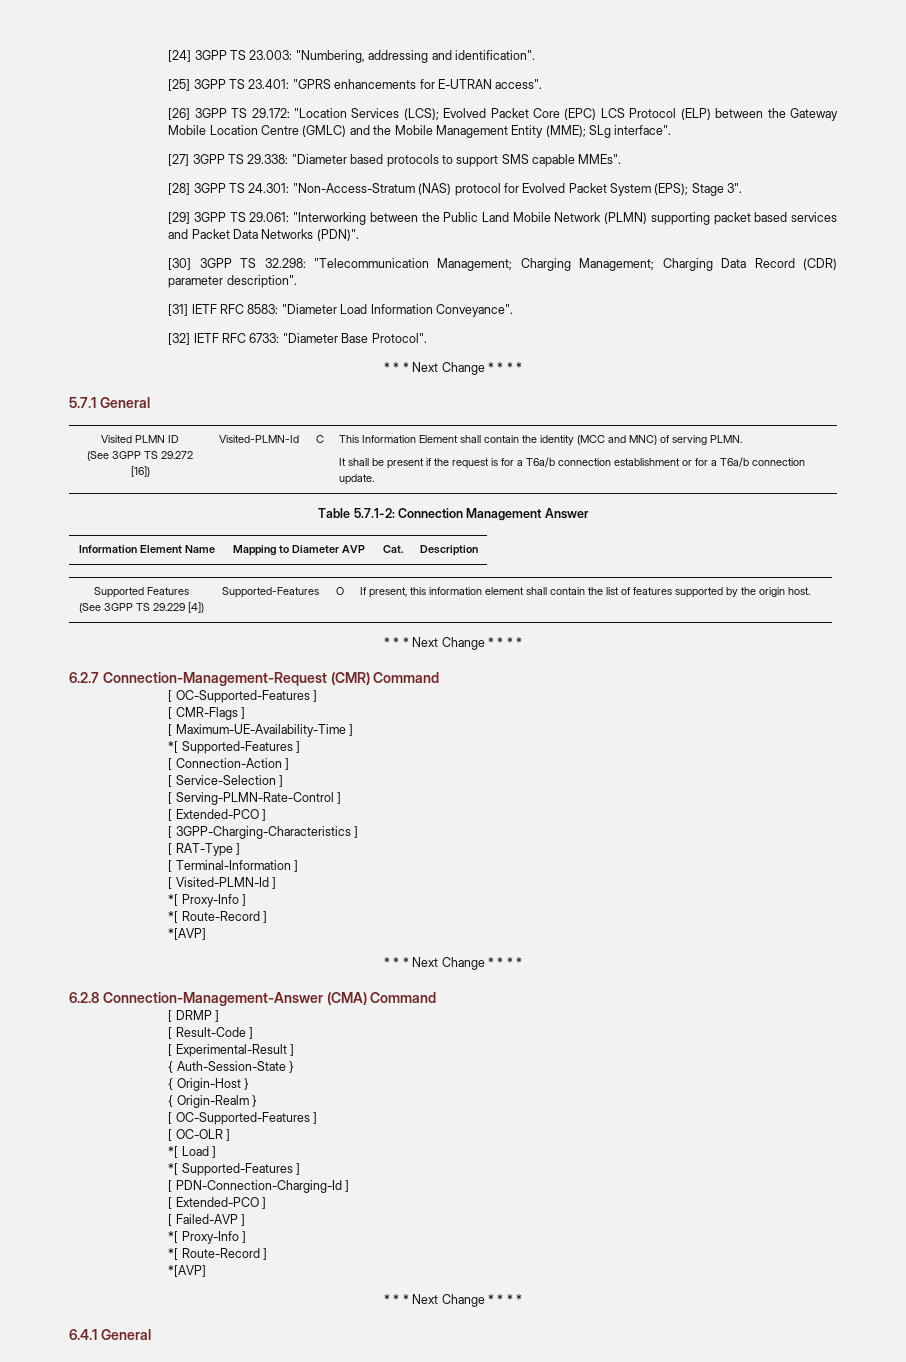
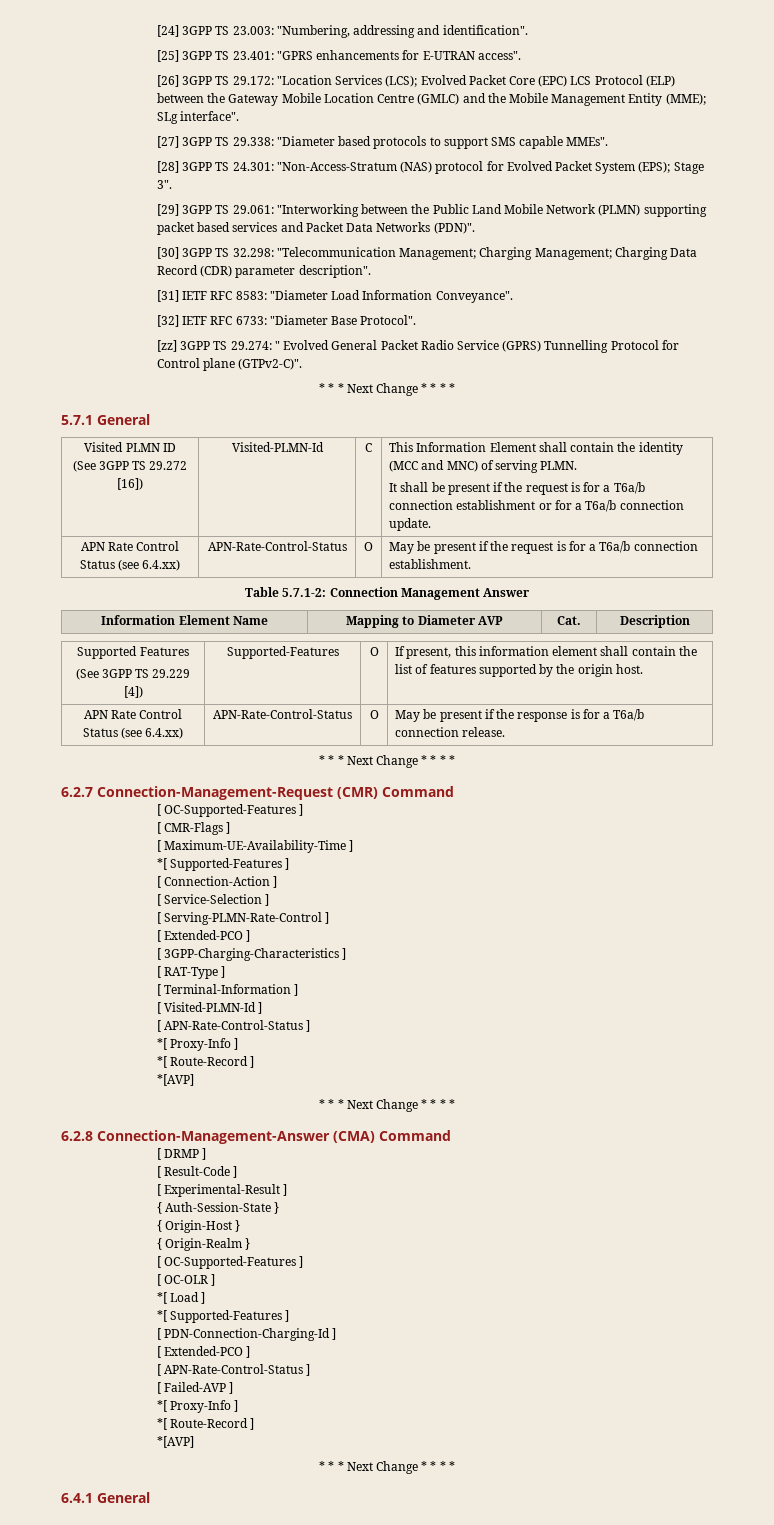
+ [zz] 3GPP TS 29.274: " Evolved General Packet Radio Service (GPRS) Tunnelling Protocol for Control plane (GTPv2-C)".
+ APN Rate Control Status (see 6.4.xx) | APN-Rate-Control-Status | O | May be present if the request is for a T6a/b connection establishment.
+ APN Rate Control Status (see 6.4.xx) | APN-Rate-Control-Status | O | May be present if the response is for a T6a/b connection release.
  [ Visited-PLMN-Id ]
+ [ APN-Rate-Control-Status ]
  [ PDN-Connection-Charging-Id ]
  [ Extended-PCO ]
+ [ APN-Rate-Control-Status ]

